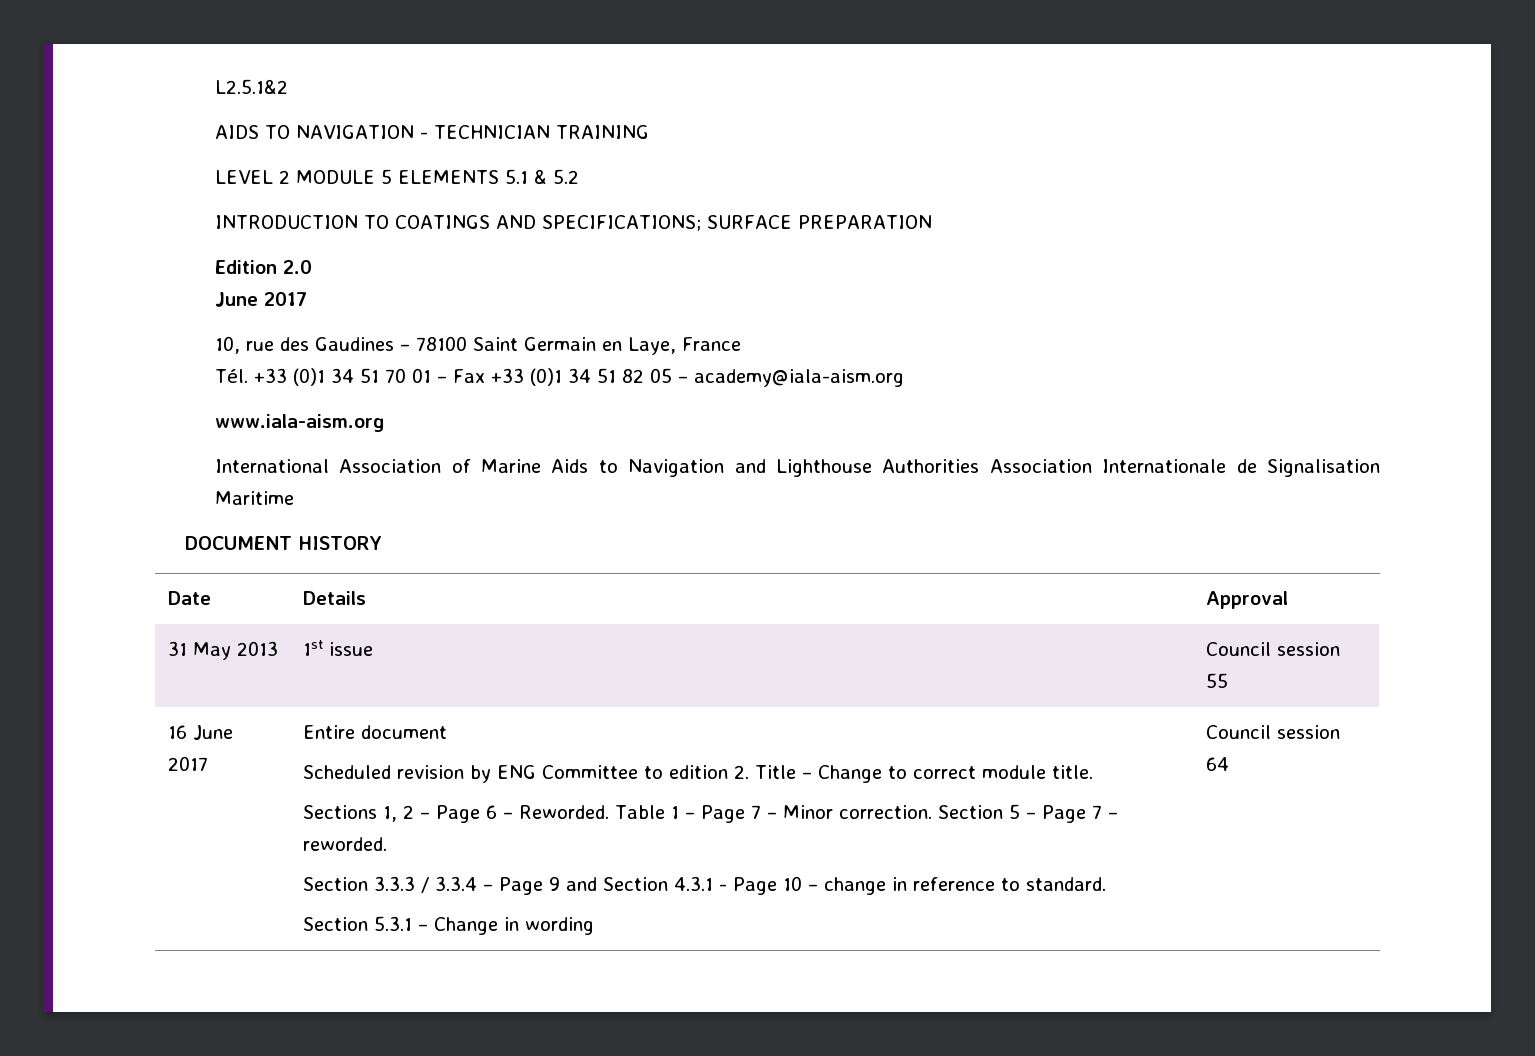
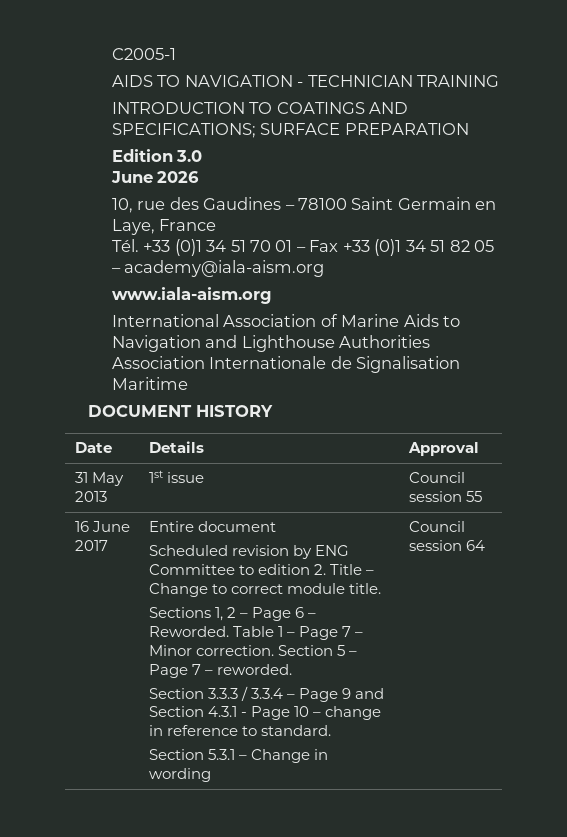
- L2.5.1&2
+ C2005-1
- LEVEL 2 MODULE 5 ELEMENTS 5.1 & 5.2
- Edition 2.0
- June 2017
+ Edition 3.0
+ June 2026

